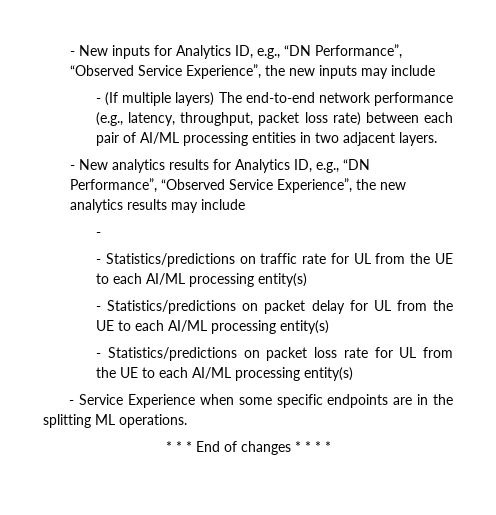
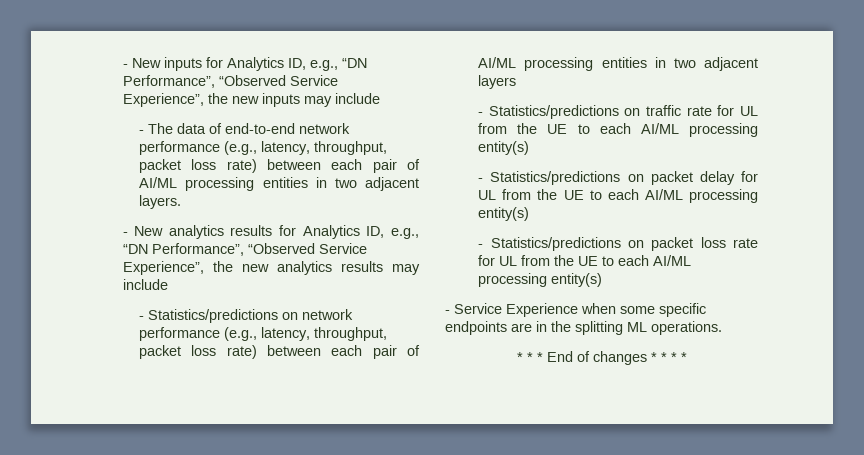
- - (If multiple layers) The end-to-end network performance (e.g., latency, throughput, packet loss rate) between each pair of AI/ML processing entities in two adjacent layers.
+ - The data of end-to-end network performance (e.g., latency, throughput, packet loss rate) between each pair of AI/ML processing entities in two adjacent layers.
  - New analytics results for Analytics ID, e.g., “DN Performance”, “Observed Service Experience”, the new analytics results may include
- -
+ - Statistics/predictions on network performance (e.g., latency, throughput, packet loss rate) between each pair of AI/ML processing entities in two adjacent layers

